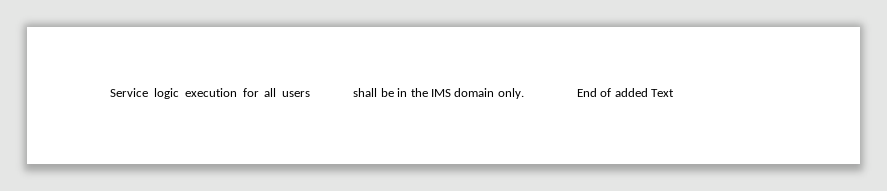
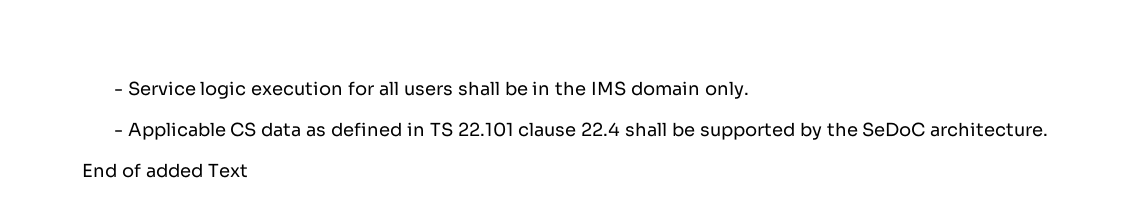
- Service logic execution for all users shall be in the IMS domain only.
+ - Service logic execution for all users shall be in the IMS domain only.
+ - Applicable CS data as defined in TS 22.101 clause 22.4 shall be supported by the SeDoC architecture.

